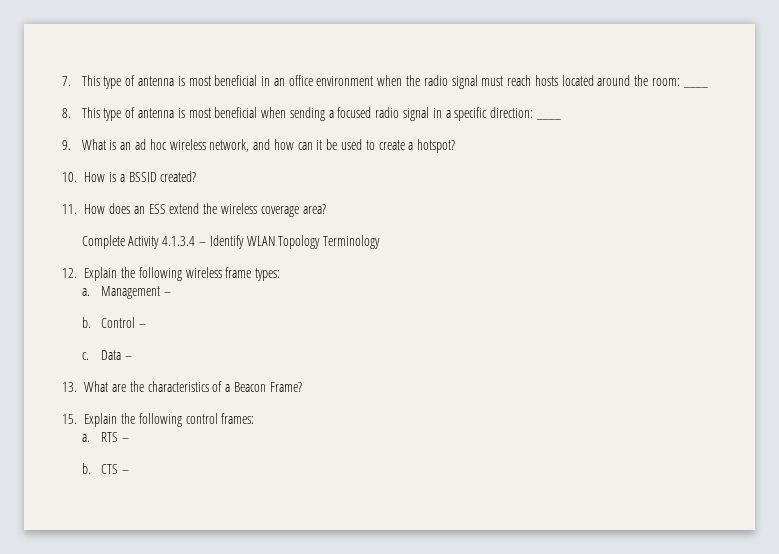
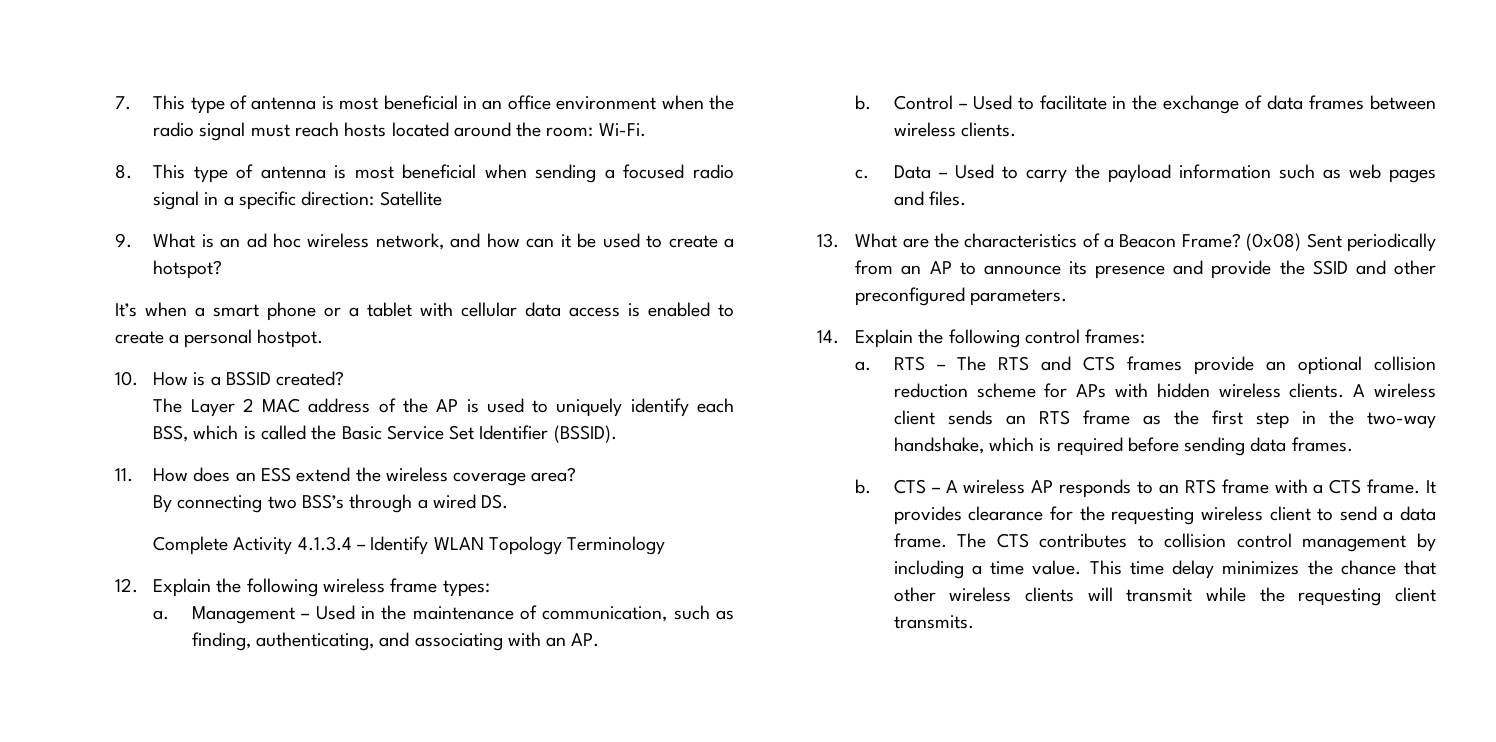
- 7. This type of antenna is most beneficial in an office environment when the radio signal must reach hosts located around the room: ____
+ 7. This type of antenna is most beneficial in an office environment when the radio signal must reach hosts located around the room: Wi-Fi.
- 8. This type of antenna is most beneficial when sending a focused radio signal in a specific direction: ____
+ 8. This type of antenna is most beneficial when sending a focused radio signal in a specific direction: Satellite
+ It’s when a smart phone or a tablet with cellular data access is enabled to create a personal hostpot.
+ The Layer 2 MAC address of the AP is used to uniquely identify each BSS, which is called the Basic Service Set Identifier (BSSID).
+ By connecting two BSS’s through a wired DS.
- Management –
- b. Control –
- c. Data –
+ Management – Used in the maintenance of communication, such as finding, authenticating, and associating with an AP.
+ b. Control – Used to facilitate in the exchange of data frames between wireless clients.
+ c. Data – Used to carry the payload information such as web pages and files.
- 13. What are the characteristics of a Beacon Frame?
- 15. Explain the following control frames:
+ 13. What are the characteristics of a Beacon Frame? (0x08) Sent periodically from an AP to announce its presence and provide the SSID and other preconfigured parameters.
+ 14. Explain the following control frames:
- RTS –
- b. CTS –
+ RTS – The RTS and CTS frames provide an optional collision reduction scheme for APs with hidden wireless clients. A wireless client sends an RTS frame as the first step in the two-way handshake, which is required before sending data frames.
+ b. CTS – A wireless AP responds to an RTS frame with a CTS frame. It provides clearance for the requesting wireless client to send a data frame. The CTS contributes to collision control management by including a time value. This time delay minimizes the chance that other wireless clients will transmit while the requesting client transmits.

